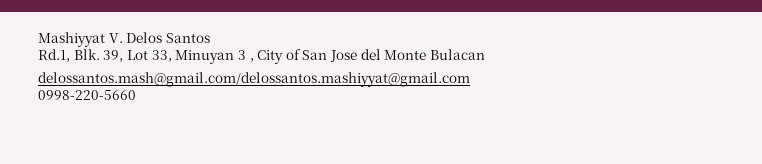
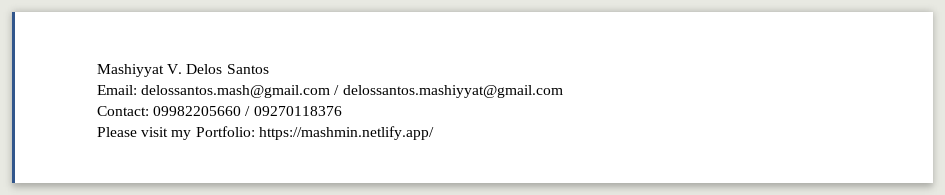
- Rd.1, Blk. 39, Lot 33, Minuyan 3 , City of San Jose del Monte Bulacan
- delossantos.mash@gmail.com/delossantos.mashiyyat@gmail.com
- 0998-220-5660
+ Email: delossantos.mash@gmail.com / delossantos.mashiyyat@gmail.com
+ Contact: 09982205660 / 09270118376
+ Please visit my Portfolio: https://mashmin.netlify.app/

